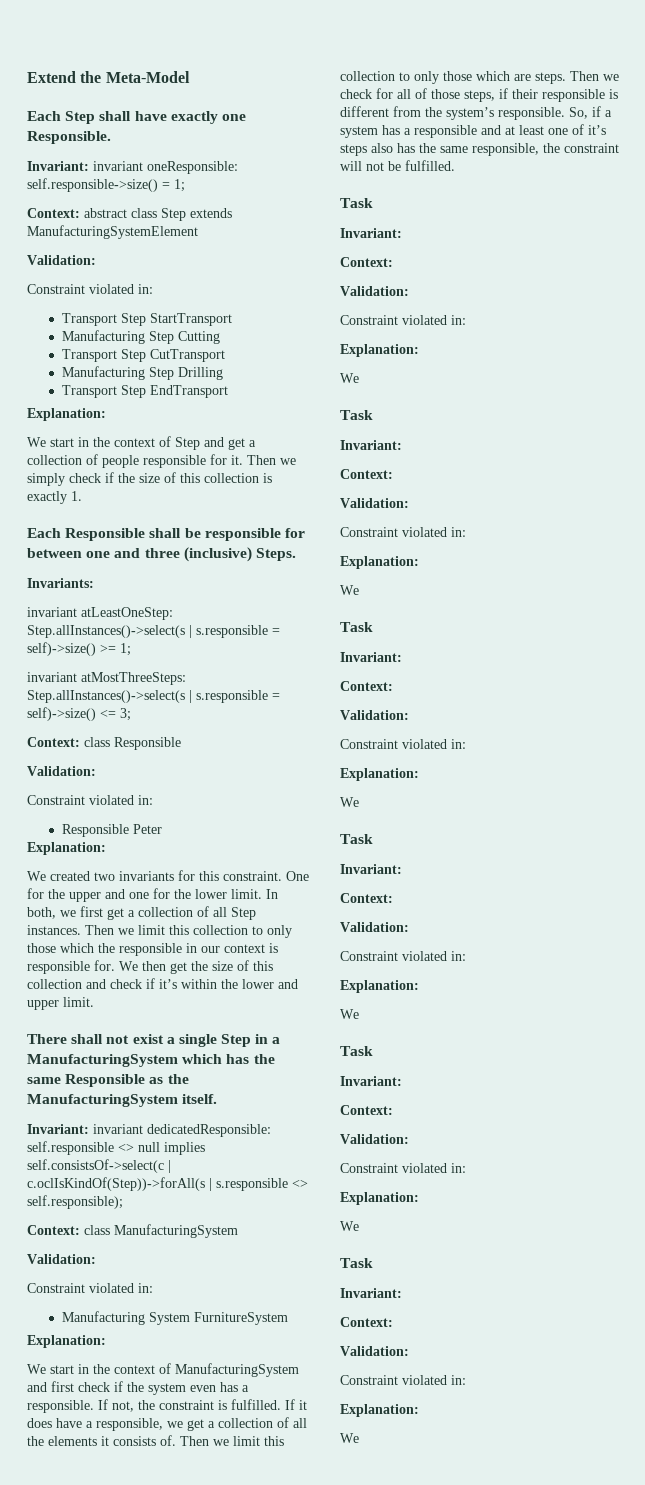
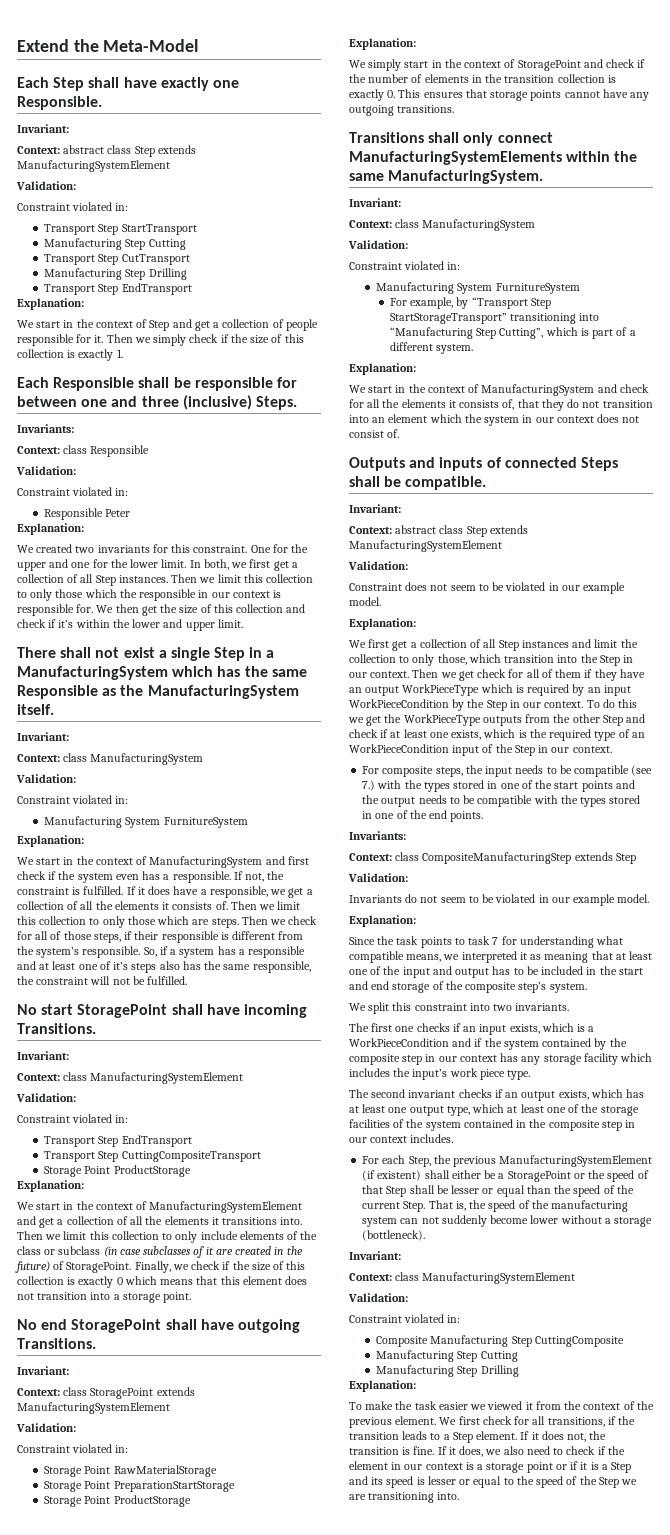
  Each Step shall have exactly one Responsible.
- Invariant: invariant oneResponsible: self.responsible->size() = 1;
+ Invariant:
- invariant atLeastOneStep: Step.allInstances()->select(s | s.responsible = self)->size() >= 1;
- invariant atMostThreeSteps: Step.allInstances()->select(s | s.responsible = self)->size() <= 3;
  There shall not exist a single Step in a ManufacturingSystem which has the same Responsible as the ManufacturingSystem itself.
- Invariant: invariant dedicatedResponsible: self.responsible <> null implies self.consistsOf->select(c | c.oclIsKindOf(Step))->forAll(s | s.responsible <> self.responsible);
+ Invariant:
  So, if a system has a responsible and at least one of it’s steps also has the same responsible, the constraint will not be fulfilled.
- Task
+ No start StoragePoint shall have incoming Transitions.
  Invariant:
- Context:
+ Context: class ManufacturingSystemElement
  Validation:
  Constraint violated in:
+ Transport Step EndTransport
+ Transport Step CuttingCompositeTransport
+ Storage Point ProductStorage
  Explanation:
- We
- Task
+ We start in the context of ManufacturingSystemElement and get a collection of all the elements it transitions into. Then we limit this collection to only include elements of the class or subclass (in case subclasses of it are created in the future) of StoragePoint. Finally, we check if the size of this collection is exactly 0 which means that this element does not transition into a storage point.
+ No end StoragePoint shall have outgoing Transitions.
  Invariant:
- Context:
+ Context: class StoragePoint extends ManufacturingSystemElement
  Validation:
  Constraint violated in:
+ Storage Point RawMaterialStorage
+ Storage Point PreparationStartStorage
+ Storage Point ProductStorage
  Explanation:
- We
- Task
+ We simply start in the context of StoragePoint and check if the number of elements in the transition collection is exactly 0. This ensures that storage points cannot have any outgoing transitions.
+ Transitions shall only connect ManufacturingSystemElements within the same ManufacturingSystem.
  Invariant:
- Context:
+ Context: class ManufacturingSystem
  Validation:
  Constraint violated in:
+ Manufacturing System FurnitureSystem
+ For example, by “Transport Step StartStorageTransport” transitioning into “Manufacturing Step Cutting”, which is part of a different system.
  Explanation:
- We
- Task
+ We start in the context of ManufacturingSystem and check for all the elements it consists of, that they do not transition into an element which the system in our context does not consist of.
+ Outputs and inputs of connected Steps shall be compatible.
  Invariant:
- Context:
+ Context: abstract class Step extends ManufacturingSystemElement
+ Validation:
+ Constraint does not seem to be violated in our example model.
+ Explanation:
+ We first get a collection of all Step instances and limit the collection to only those, which transition into the Step in our context. Then we get check for all of them if they have an output WorkPieceType which is required by an input WorkPieceCondition by the Step in our context. To do this we get the WorkPieceType outputs from the other Step and check if at least one exists, which is the required type of an WorkPieceCondition input of the Step in our context.
+ For composite steps, the input needs to be compatible (see 7.) with the types stored in one of the start points and the output needs to be compatible with the types stored in one of the end points.
+ Invariants:
+ Context: class CompositeManufacturingStep extends Step
+ Validation:
+ Invariants do not seem to be violated in our example model.
+ Explanation:
+ Since the task points to task 7 for understanding what compatible means, we interpreted it as meaning that at least one of the input and output has to be included in the start and end storage of the composite step’s system.
+ We split this constraint into two invariants.
+ The first one checks if an input exists, which is a WorkPieceCondition and if the system contained by the composite step in our context has any storage facility which includes the input’s work piece type.
+ The second invariant checks if an output exists, which has at least one output type, which at least one of the storage facilities of the system contained in the composite step in our context includes.
+ For each Step, the previous ManufacturingSystemElement (if existent) shall either be a StoragePoint or the speed of that Step shall be lesser or equal than the speed of the current Step. That is, the speed of the manufacturing system can not suddenly become lower without a storage (bottleneck).
+ Invariant:
+ Context: class ManufacturingSystemElement
  Validation:
  Constraint violated in:
+ Composite Manufacturing Step CuttingComposite
+ Manufacturing Step Cutting
+ Manufacturing Step Drilling
  Explanation:
- We
- Task
- Invariant:
- Context:
- Validation:
- Constraint violated in:
- Explanation:
- We
- Task
- Invariant:
- Context:
- Validation:
- Constraint violated in:
- Explanation:
- We
+ To make the task easier we viewed it from the context of the previous element. We first check for all transitions, if the transition leads to a Step element. If it does not, the transition is fine. If it does, we also need to check if the element in our context is a storage point or if it is a Step and its speed is lesser or equal to the speed of the Step we are transitioning into.

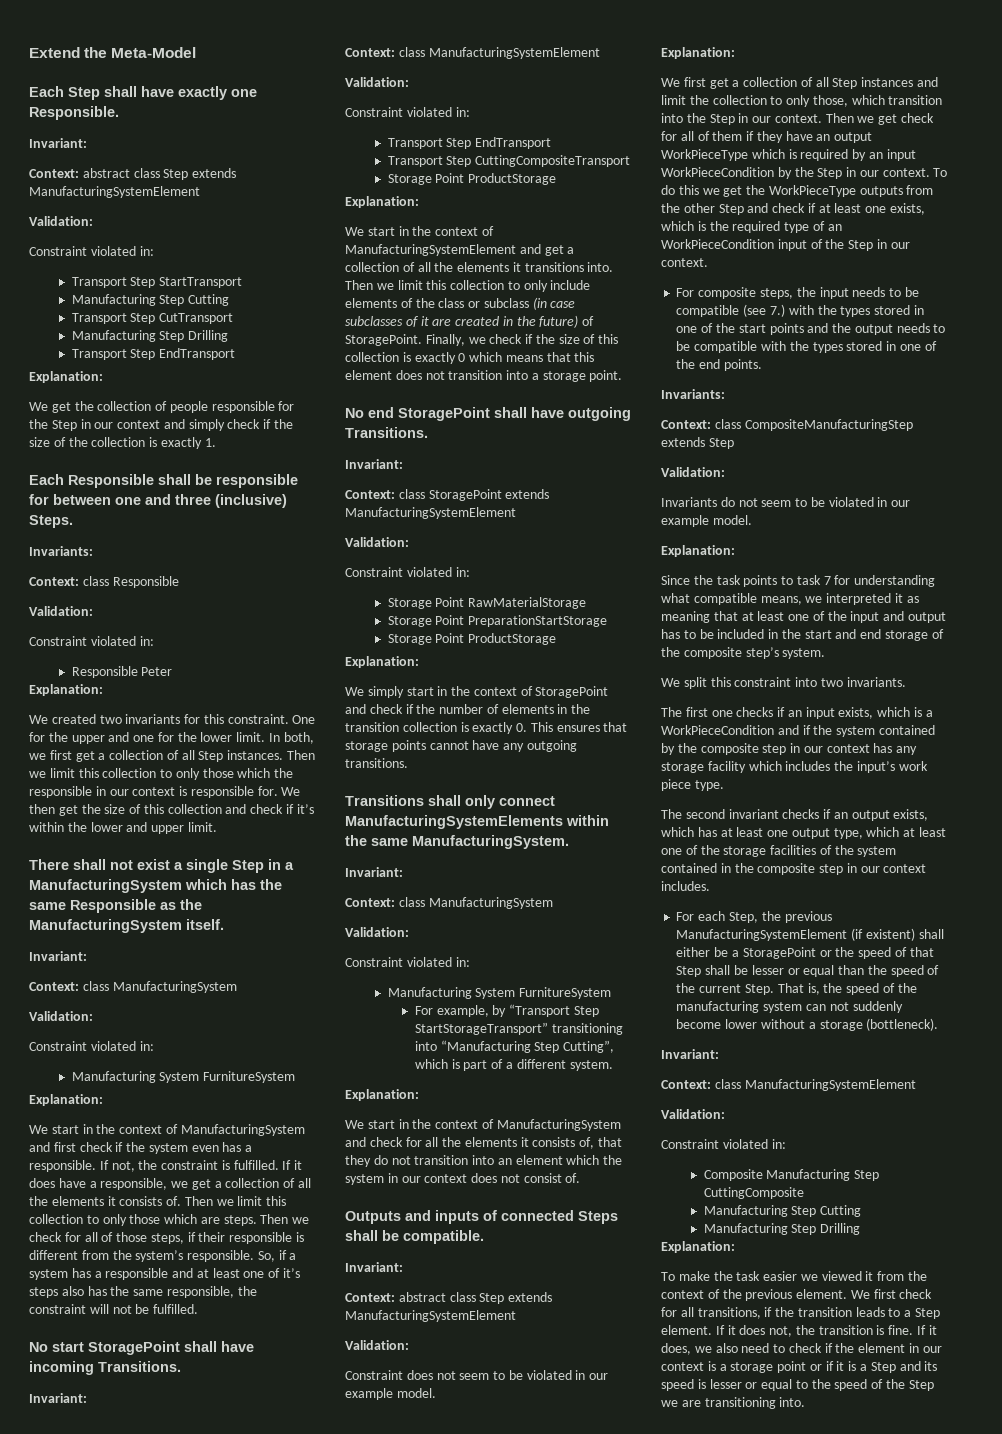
- We start in the context of Step and get a collection of people responsible for it. Then we simply check if the size of this collection is exactly 1.
+ We get the collection of people responsible for the Step in our context and simply check if the size of the collection is exactly 1.

